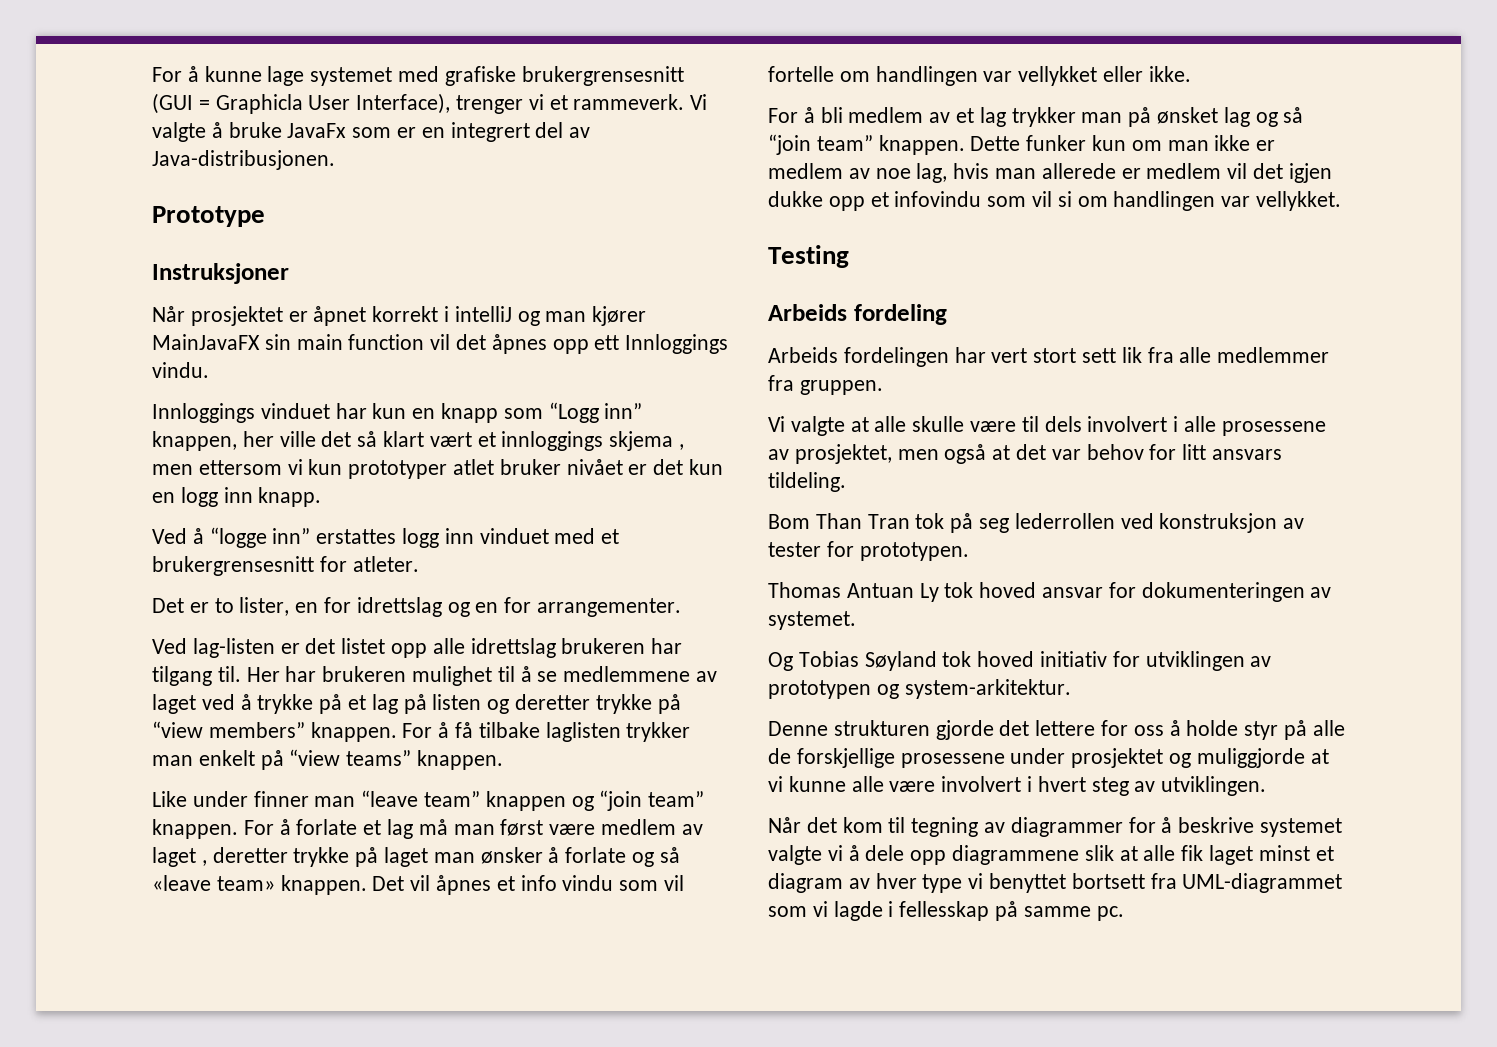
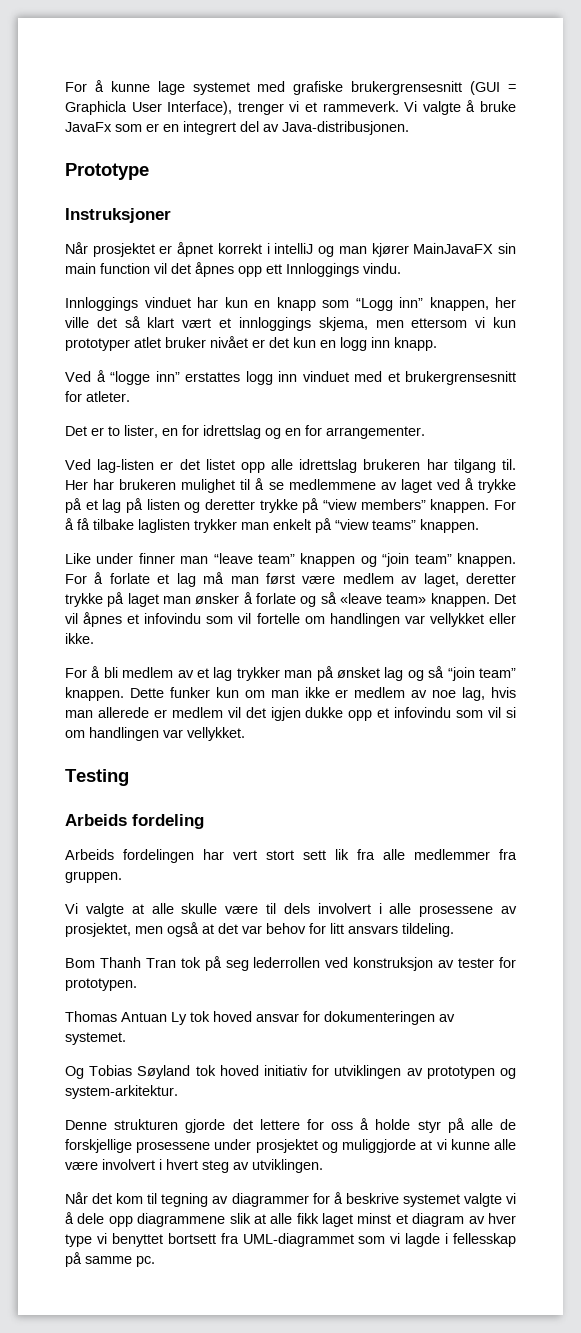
- Innloggings vinduet har kun en knapp som “Logg inn” knappen, her ville det så klart vært et innloggings skjema , men ettersom vi kun prototyper atlet bruker nivået er det kun en logg inn knapp.
+ Innloggings vinduet har kun en knapp som “Logg inn” knappen, her ville det så klart vært et innloggings skjema, men ettersom vi kun prototyper atlet bruker nivået er det kun en logg inn knapp.
- For å forlate et lag må man først være medlem av laget , deretter trykke på laget man ønsker å forlate og så «leave team» knappen.
+ For å forlate et lag må man først være medlem av laget, deretter trykke på laget man ønsker å forlate og så «leave team» knappen.
- Det vil åpnes et info vindu som vil fortelle om handlingen var vellykket eller ikke.
+ Det vil åpnes et infovindu som vil fortelle om handlingen var vellykket eller ikke.
- Bom Than Tran tok på seg lederrollen ved konstruksjon av tester for prototypen.
+ Bom Thanh Tran tok på seg lederrollen ved konstruksjon av tester for prototypen.
- Når det kom til tegning av diagrammer for å beskrive systemet valgte vi å dele opp diagrammene slik at alle fik laget minst et diagram av hver type vi benyttet bortsett fra UML-diagrammet som vi lagde i fellesskap på samme pc.
+ Når det kom til tegning av diagrammer for å beskrive systemet valgte vi å dele opp diagrammene slik at alle fikk laget minst et diagram av hver type vi benyttet bortsett fra UML-diagrammet som vi lagde i fellesskap på samme pc.

